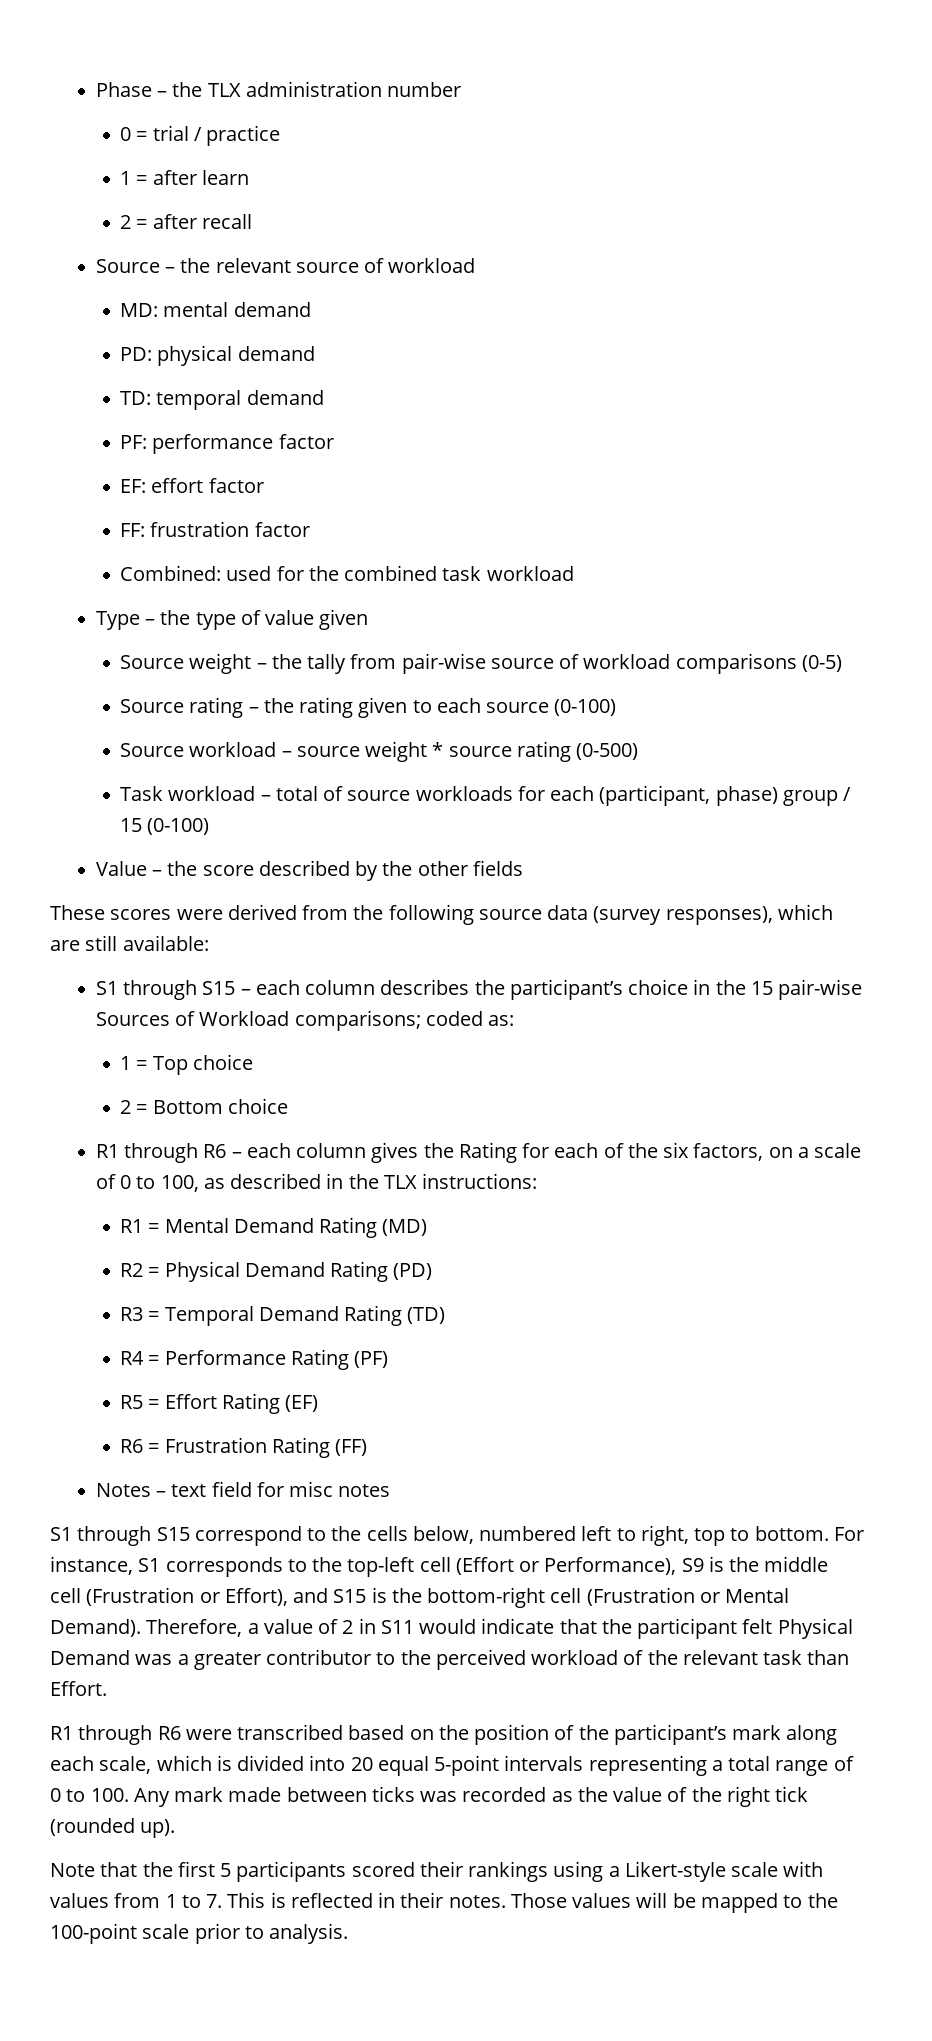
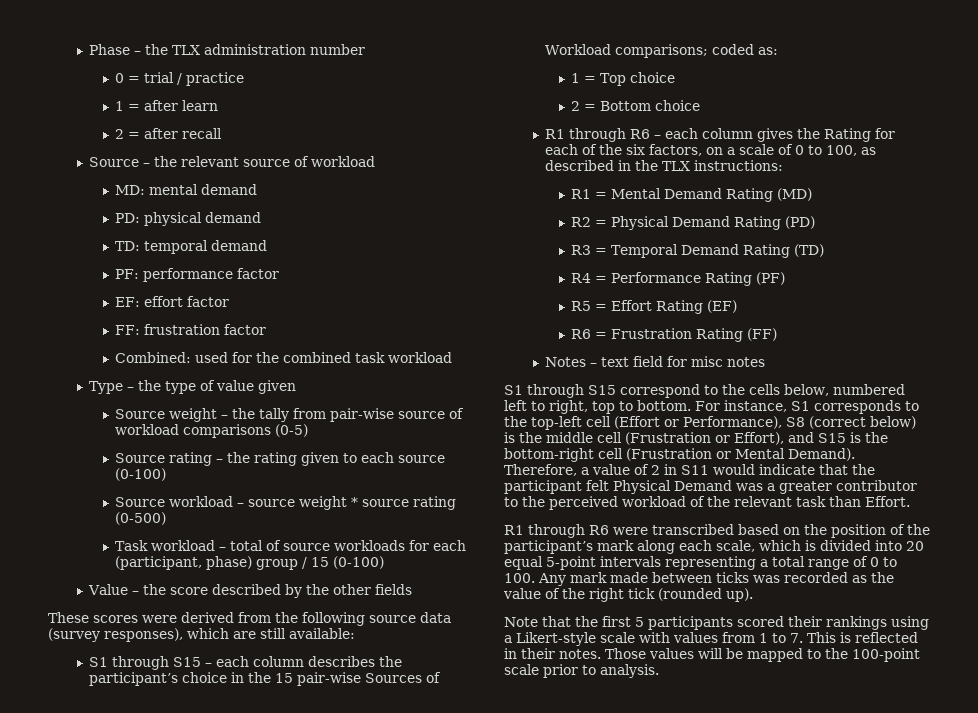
- For instance, S1 corresponds to the top-left cell (Effort or Performance), S9 is the middle cell (Frustration or Effort), and S15 is the bottom-right cell (Frustration or Mental Demand).
+ For instance, S1 corresponds to the top-left cell (Effort or Performance), S8 (correct below) is the middle cell (Frustration or Effort), and S15 is the bottom-right cell (Frustration or Mental Demand).

